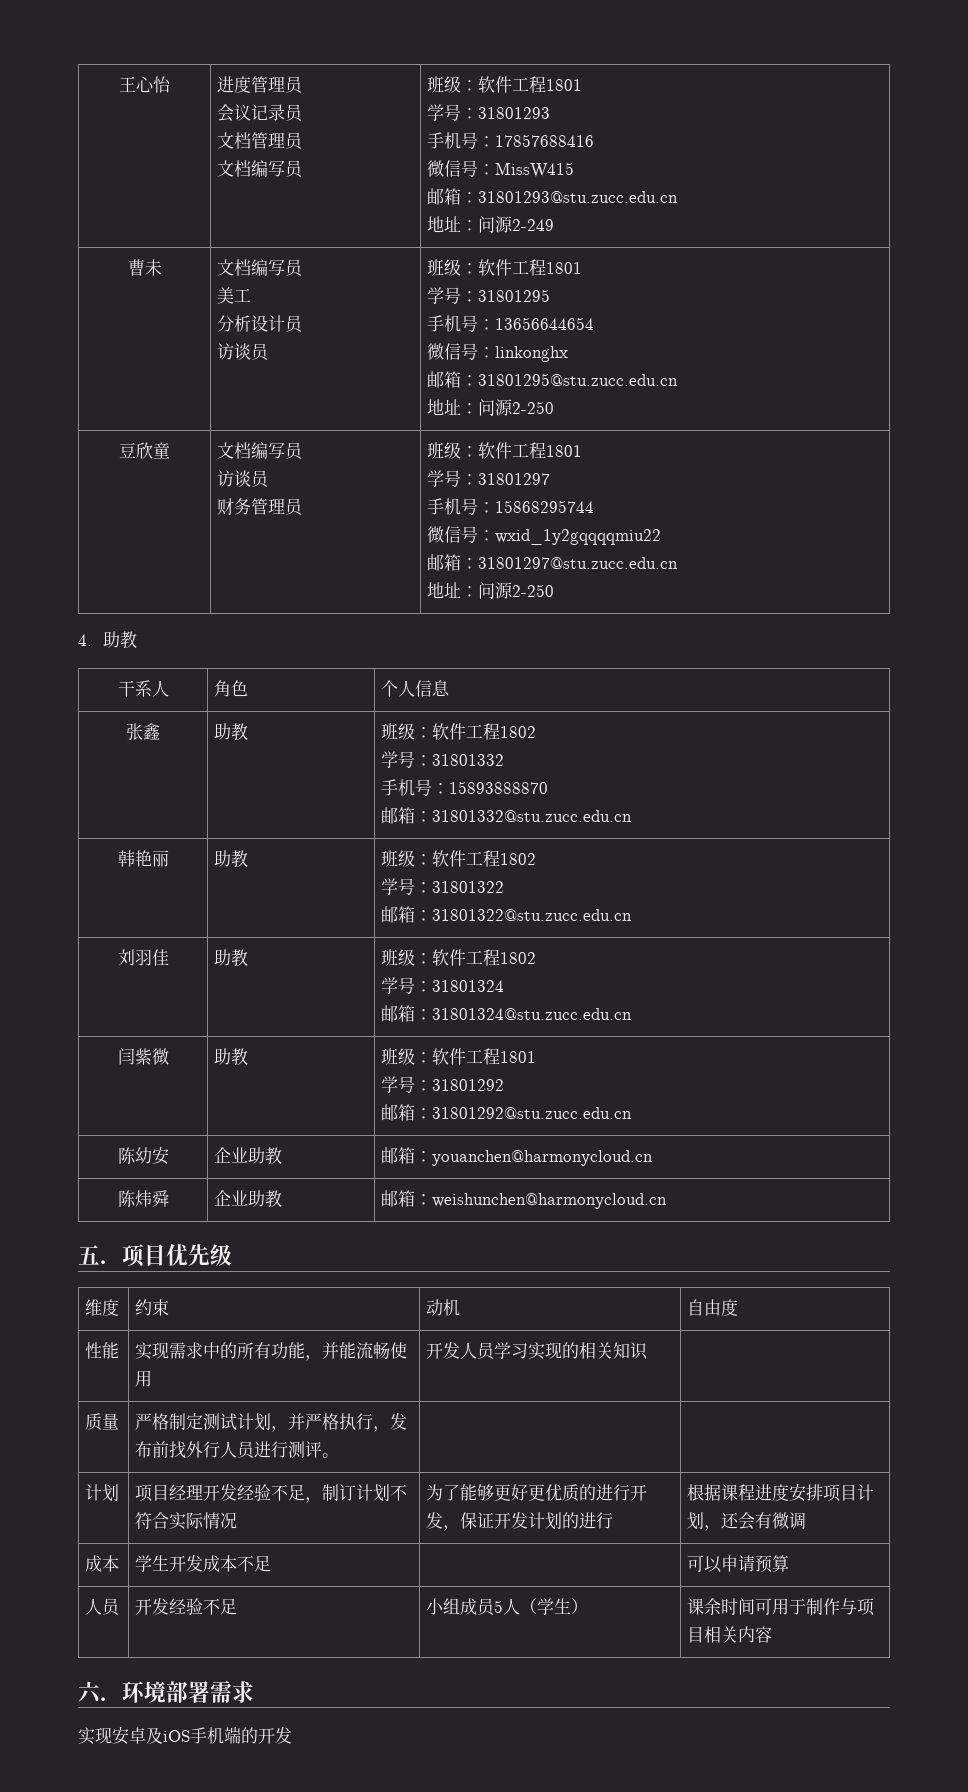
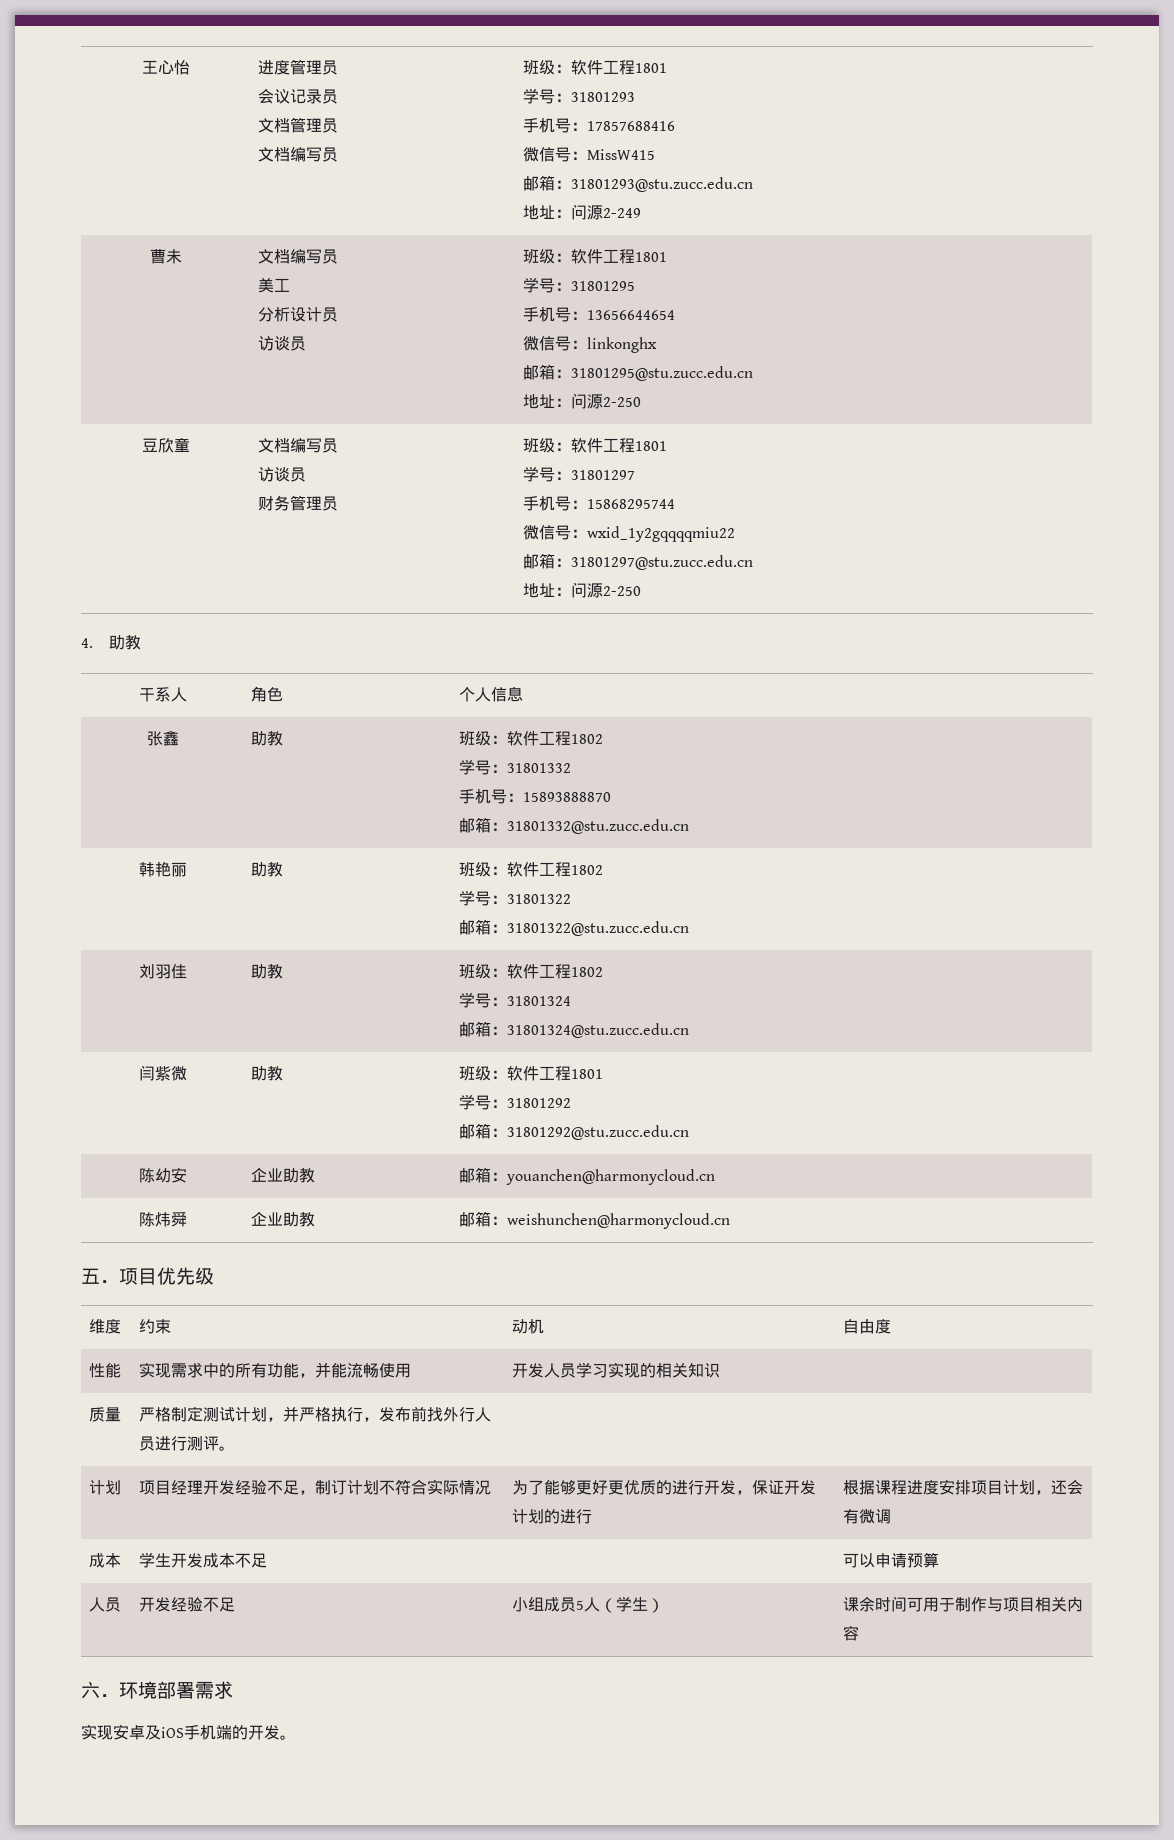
- 实现安卓及iOS手机端的开发
+ 实现安卓及iOS手机端的开发。

